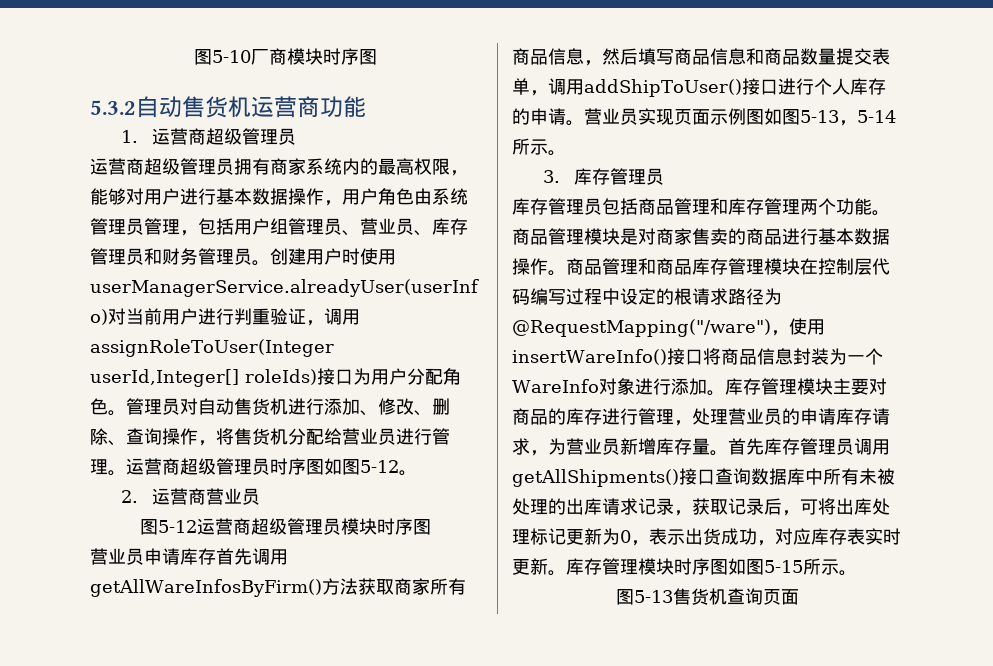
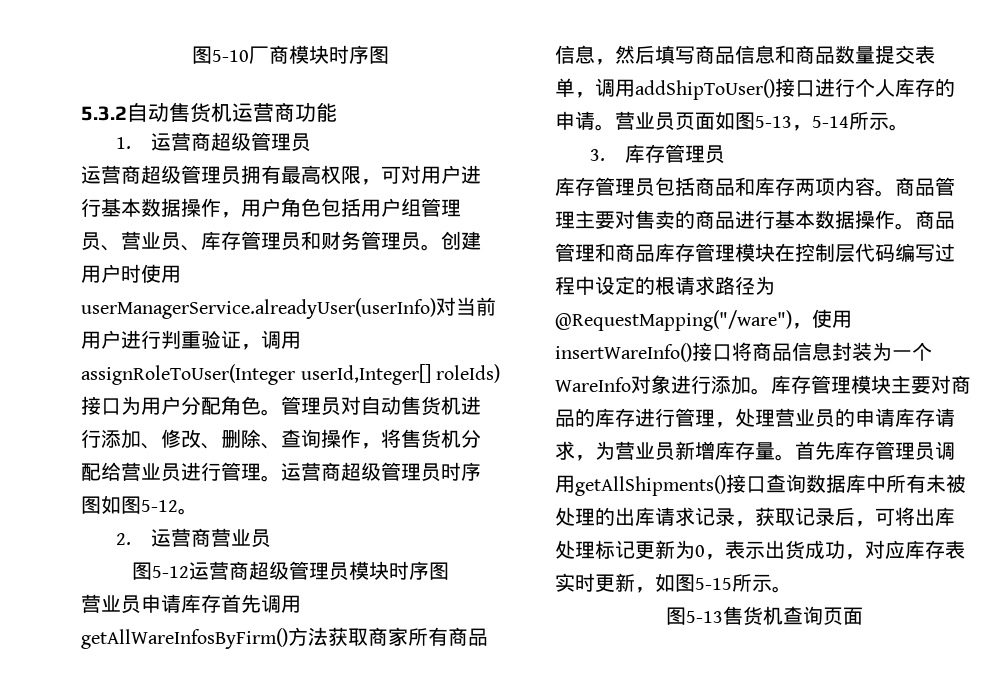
- 运营商超级管理员拥有商家系统内的最高权限，能够对用户进行基本数据操作，用户角色由系统管理员管理，包括用户组管理员、营业员、库存管理员和财务管理员。
+ 运营商超级管理员拥有最高权限，可对用户进行基本数据操作，用户角色包括用户组管理员、营业员、库存管理员和财务管理员。
- 营业员实现页面示例图如图5-13，5-14所示。
+ 营业员页面如图5-13，5-14所示。
- 库存管理员包括商品管理和库存管理两个功能。商品管理模块是对商家售卖的商品进行基本数据操作。
+ 库存管理员包括商品和库存两项内容。商品管理主要对售卖的商品进行基本数据操作。
- 首先库存管理员调用getAllShipments()接口查询数据库中所有未被处理的出库请求记录，获取记录后，可将出库处理标记更新为0，表示出货成功，对应库存表实时更新。库存管理模块时序图如图5-15所示。
+ 首先库存管理员调用getAllShipments()接口查询数据库中所有未被处理的出库请求记录，获取记录后，可将出库处理标记更新为0，表示出货成功，对应库存表实时更新，如图5-15所示。

